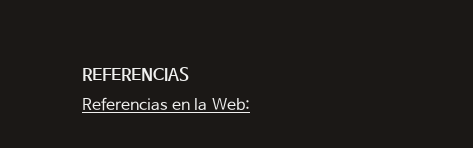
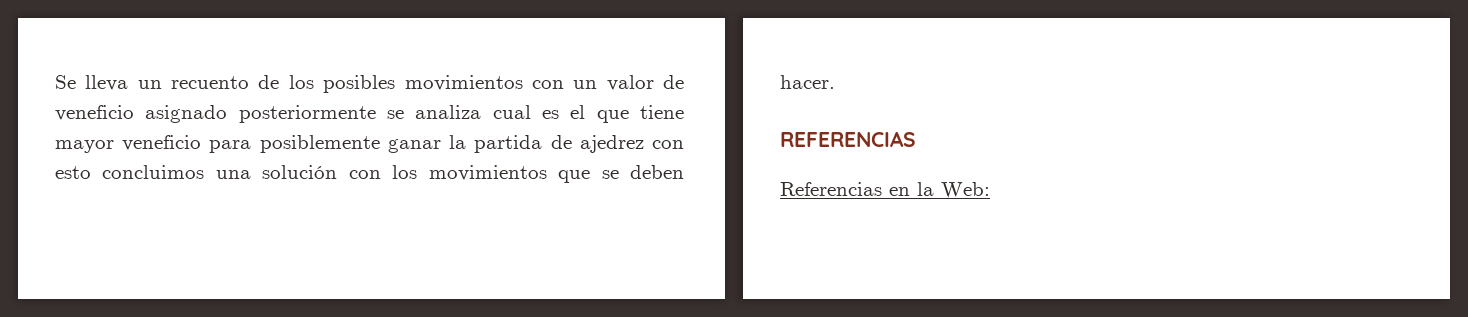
+ Se lleva un recuento de los posibles movimientos con un valor de veneficio asignado posteriormente se analiza cual es el que tiene mayor veneficio para posiblemente ganar la partida de ajedrez con esto concluimos una solución con los movimientos que se deben hacer.

